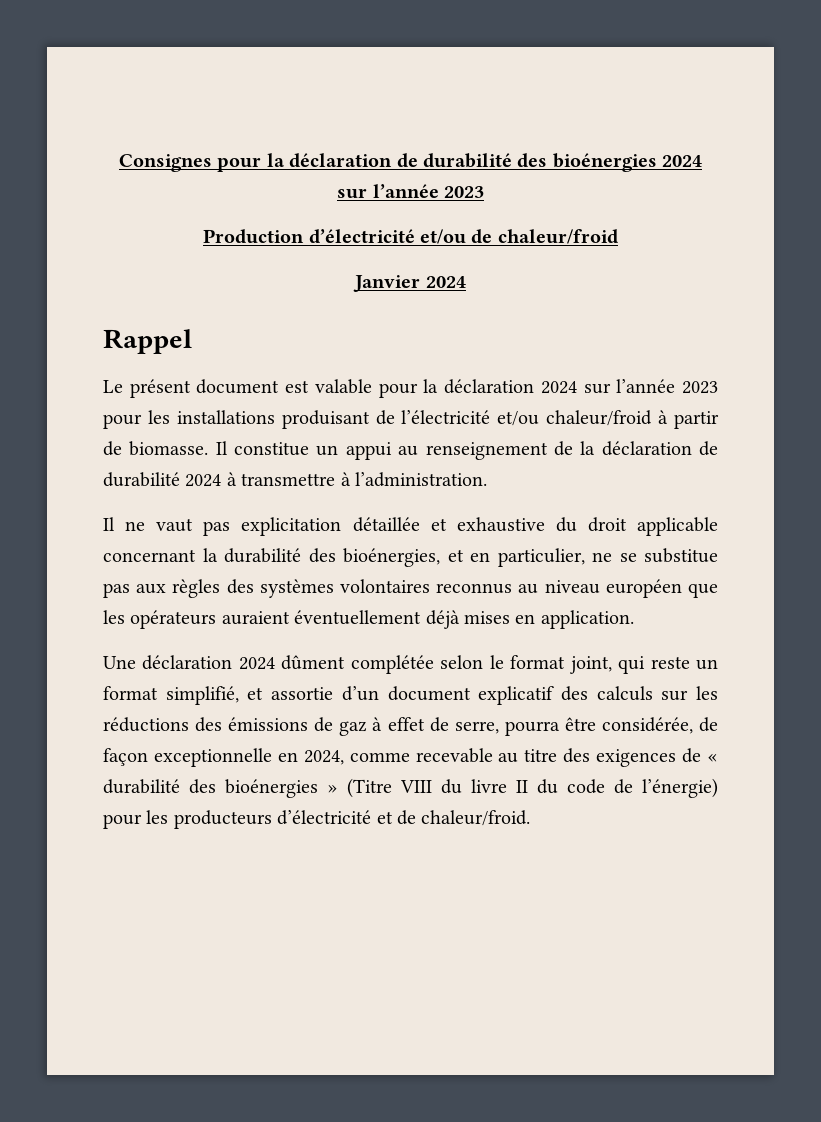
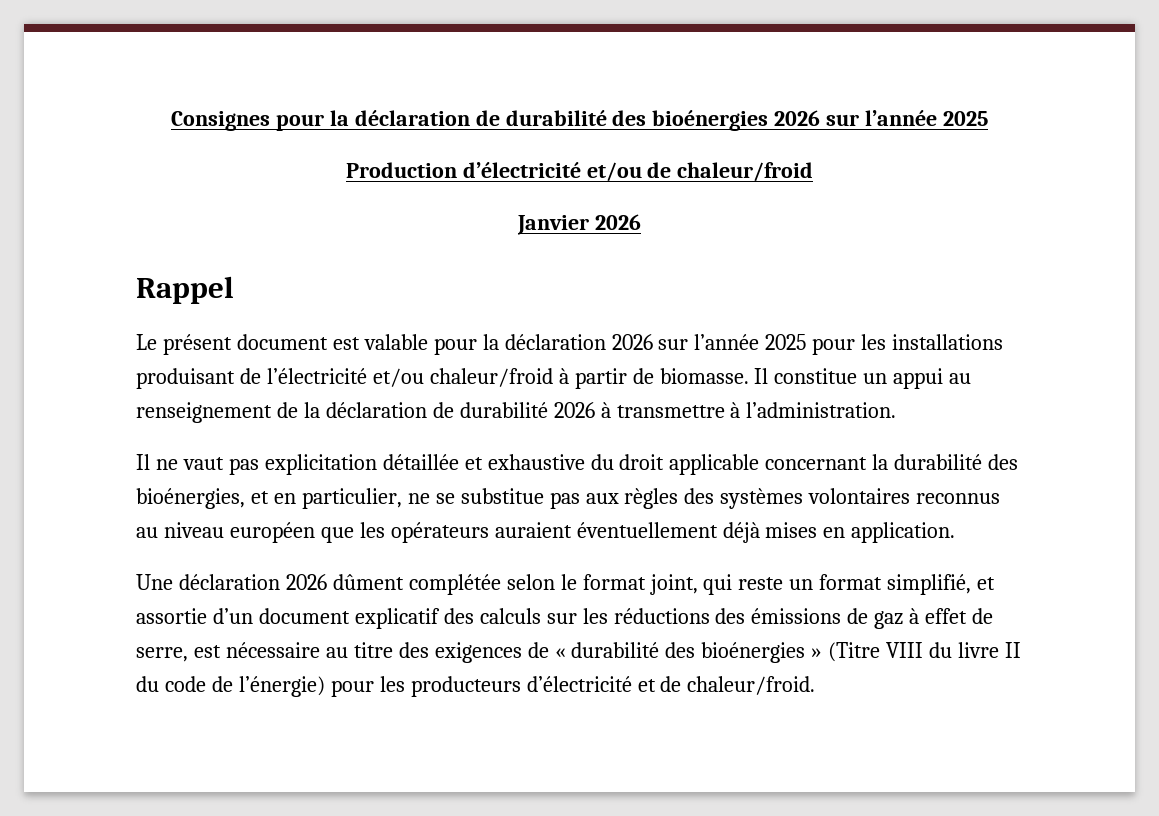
- Consignes pour la déclaration de durabilité des bioénergies 2024 sur l’année 2023
+ Consignes pour la déclaration de durabilité des bioénergies 2026 sur l’année 2025
- Janvier 2024
+ Janvier 2026
- Le présent document est valable pour la déclaration 2024 sur l’année 2023 pour les installations produisant de l’électricité et/ou chaleur/froid à partir de biomasse.
+ Le présent document est valable pour la déclaration 2026 sur l’année 2025 pour les installations produisant de l’électricité et/ou chaleur/froid à partir de biomasse.
- Il constitue un appui au renseignement de la déclaration de durabilité 2024 à transmettre à l’administration.
+ Il constitue un appui au renseignement de la déclaration de durabilité 2026 à transmettre à l’administration.
- Une déclaration 2024 dûment complétée selon le format joint, qui reste un format simplifié, et assortie d’un document explicatif des calculs sur les réductions des émissions de gaz à effet de serre, pourra être considérée, de façon exceptionnelle en 2024, comme recevable au titre des exigences de « durabilité des bioénergies » (Titre VIII du livre II du code de l’énergie) pour les producteurs d’électricité et de chaleur/froid.
+ Une déclaration 2026 dûment complétée selon le format joint, qui reste un format simplifié, et assortie d’un document explicatif des calculs sur les réductions des émissions de gaz à effet de serre, est nécessaire au titre des exigences de « durabilité des bioénergies » (Titre VIII du livre II du code de l’énergie) pour les producteurs d’électricité et de chaleur/froid.

